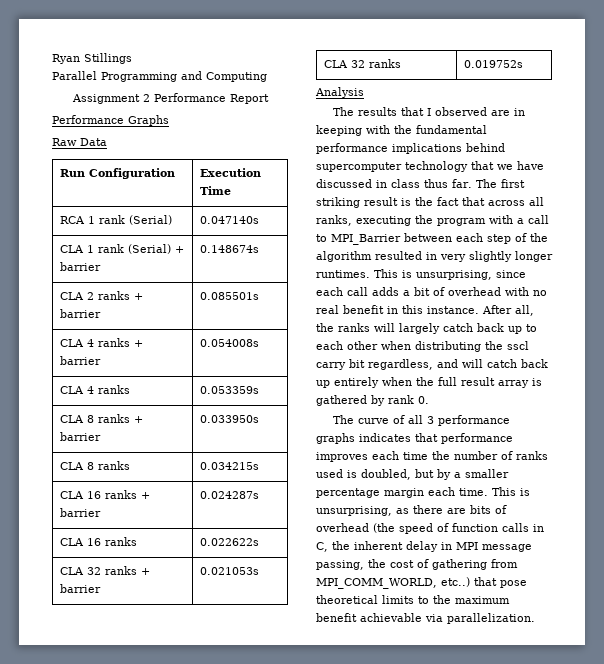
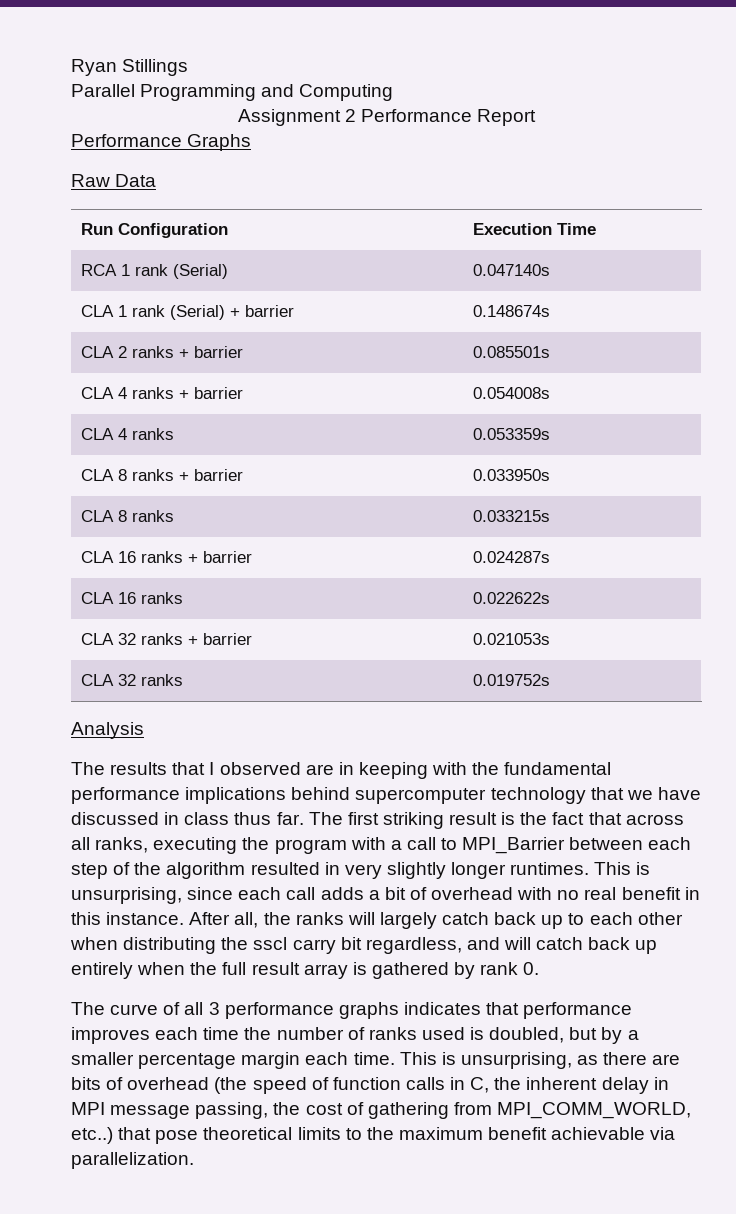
- CLA 8 ranks | 0.034215s
+ CLA 8 ranks | 0.033215s

